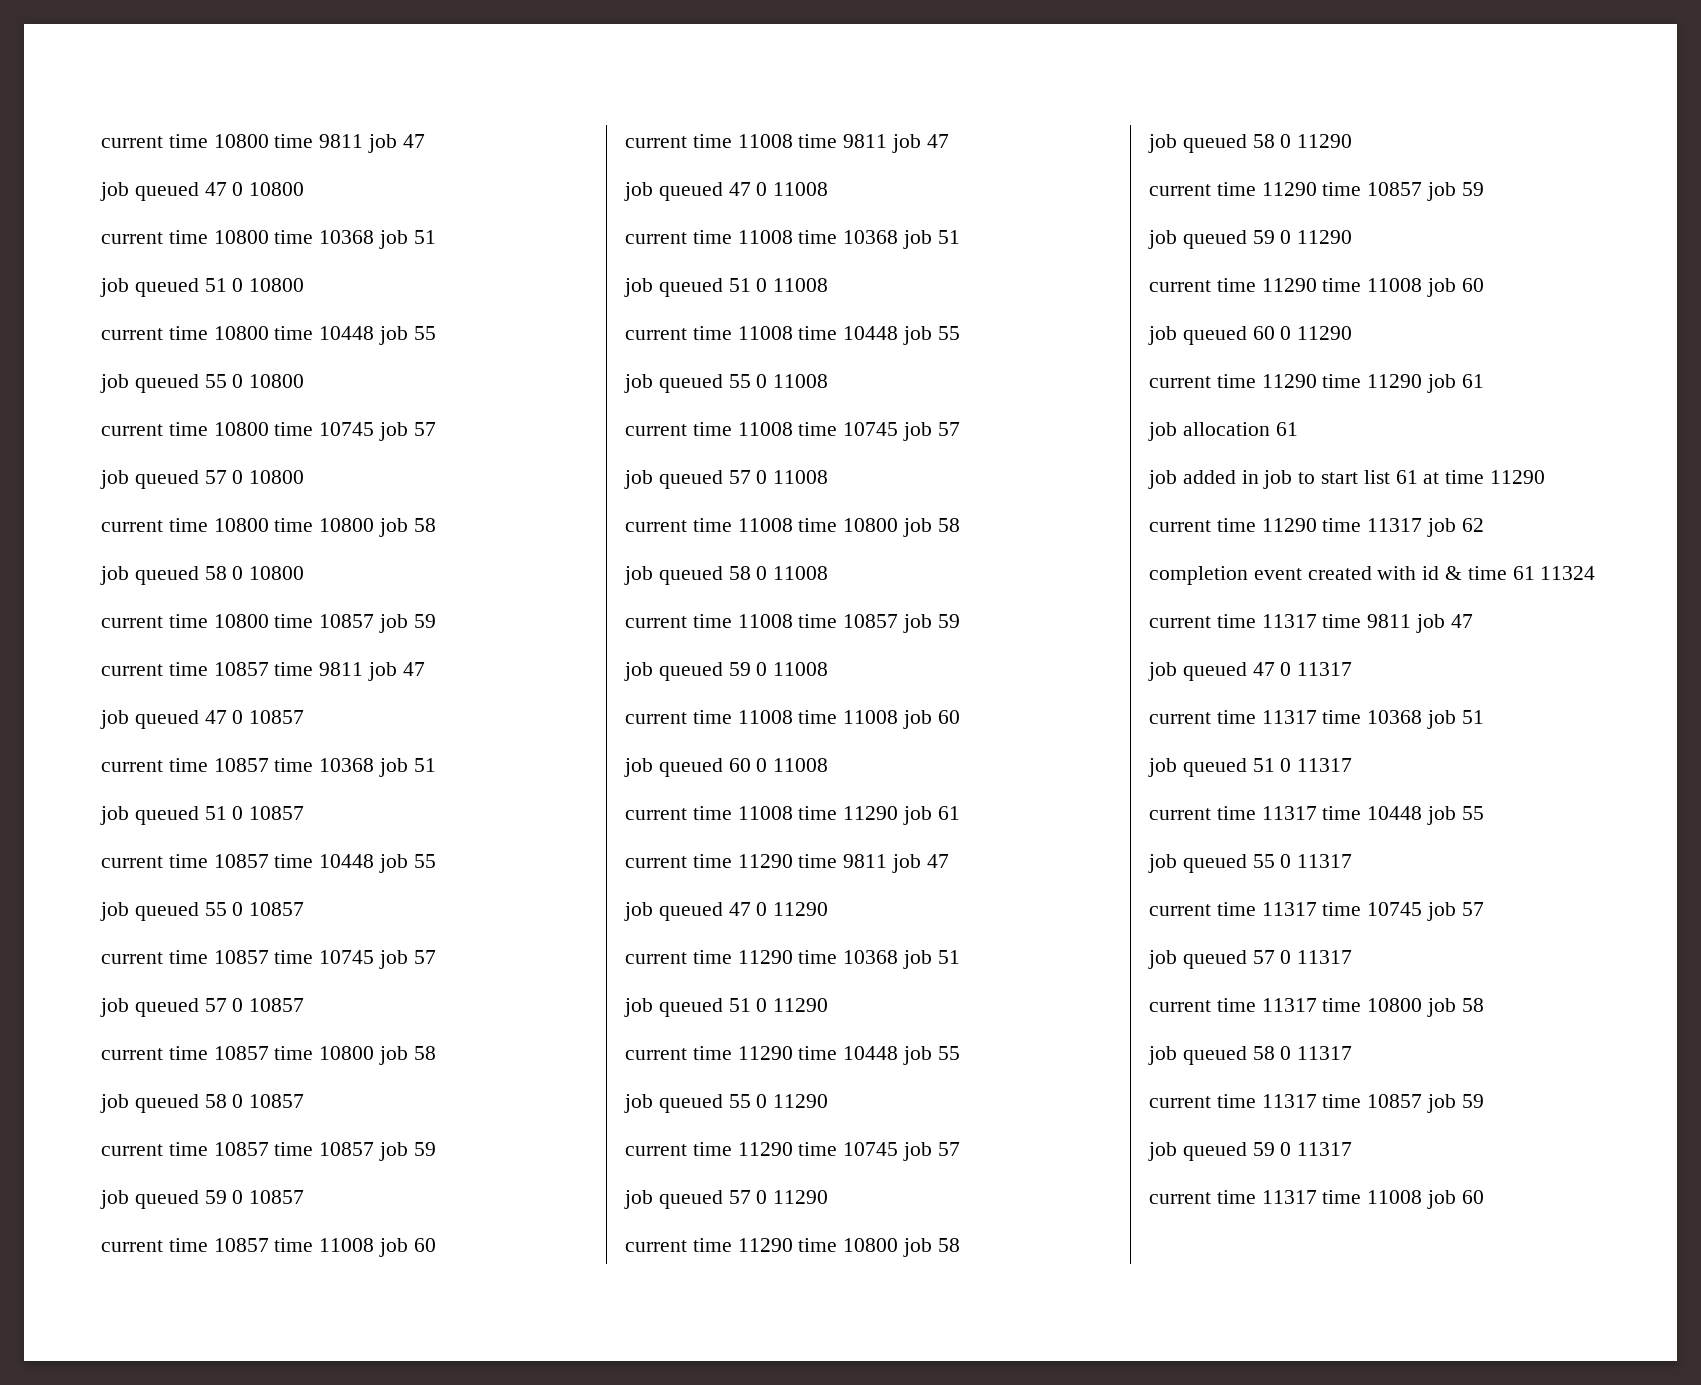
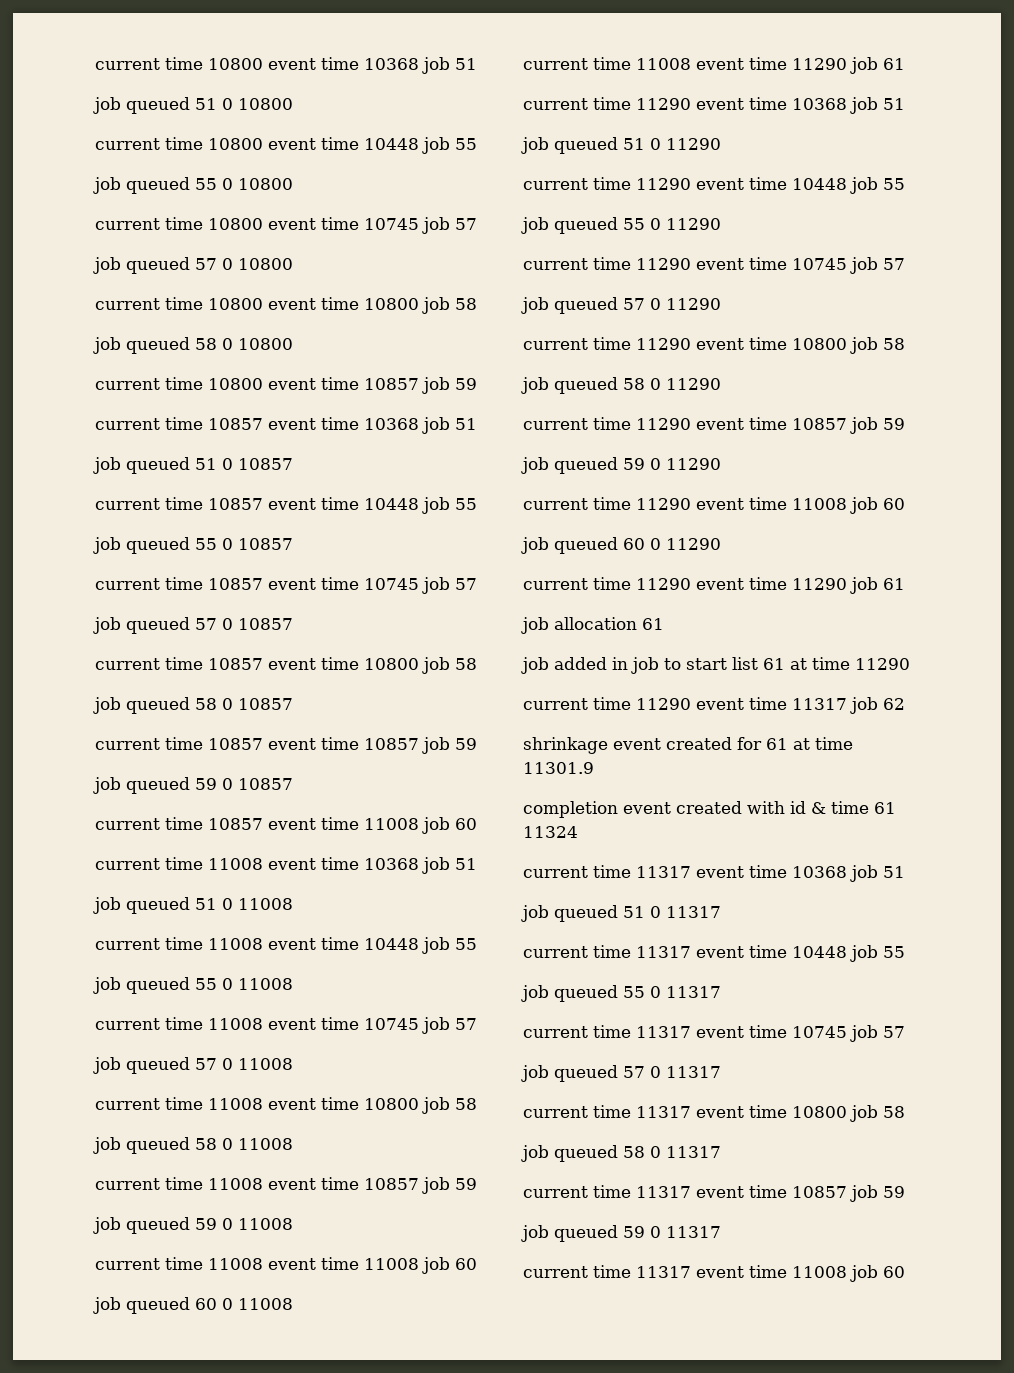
- current time 10800 time 9811 job 47
- job queued 47 0 10800
- current time 10800 time 10368 job 51
+ current time 10800 event time 10368 job 51
- current time 10800 time 10448 job 55
+ current time 10800 event time 10448 job 55
- current time 10800 time 10745 job 57
+ current time 10800 event time 10745 job 57
- current time 10800 time 10800 job 58
+ current time 10800 event time 10800 job 58
- current time 10800 time 10857 job 59
+ current time 10800 event time 10857 job 59
- current time 10857 time 9811 job 47
- job queued 47 0 10857
- current time 10857 time 10368 job 51
+ current time 10857 event time 10368 job 51
- current time 10857 time 10448 job 55
+ current time 10857 event time 10448 job 55
- current time 10857 time 10745 job 57
+ current time 10857 event time 10745 job 57
- current time 10857 time 10800 job 58
+ current time 10857 event time 10800 job 58
- current time 10857 time 10857 job 59
+ current time 10857 event time 10857 job 59
- current time 10857 time 11008 job 60
+ current time 10857 event time 11008 job 60
- current time 11008 time 9811 job 47
- job queued 47 0 11008
- current time 11008 time 10368 job 51
+ current time 11008 event time 10368 job 51
- current time 11008 time 10448 job 55
+ current time 11008 event time 10448 job 55
- current time 11008 time 10745 job 57
+ current time 11008 event time 10745 job 57
- current time 11008 time 10800 job 58
+ current time 11008 event time 10800 job 58
- current time 11008 time 10857 job 59
+ current time 11008 event time 10857 job 59
- current time 11008 time 11008 job 60
+ current time 11008 event time 11008 job 60
- current time 11008 time 11290 job 61
+ current time 11008 event time 11290 job 61
- current time 11290 time 9811 job 47
- job queued 47 0 11290
- current time 11290 time 10368 job 51
+ current time 11290 event time 10368 job 51
- current time 11290 time 10448 job 55
+ current time 11290 event time 10448 job 55
- current time 11290 time 10745 job 57
+ current time 11290 event time 10745 job 57
- current time 11290 time 10800 job 58
+ current time 11290 event time 10800 job 58
- current time 11290 time 10857 job 59
+ current time 11290 event time 10857 job 59
- current time 11290 time 11008 job 60
+ current time 11290 event time 11008 job 60
- current time 11290 time 11290 job 61
+ current time 11290 event time 11290 job 61
- current time 11290 time 11317 job 62
+ current time 11290 event time 11317 job 62
+ shrinkage event created for 61 at time 11301.9
- current time 11317 time 9811 job 47
- job queued 47 0 11317
- current time 11317 time 10368 job 51
+ current time 11317 event time 10368 job 51
- current time 11317 time 10448 job 55
+ current time 11317 event time 10448 job 55
- current time 11317 time 10745 job 57
+ current time 11317 event time 10745 job 57
- current time 11317 time 10800 job 58
+ current time 11317 event time 10800 job 58
- current time 11317 time 10857 job 59
+ current time 11317 event time 10857 job 59
- current time 11317 time 11008 job 60
+ current time 11317 event time 11008 job 60

